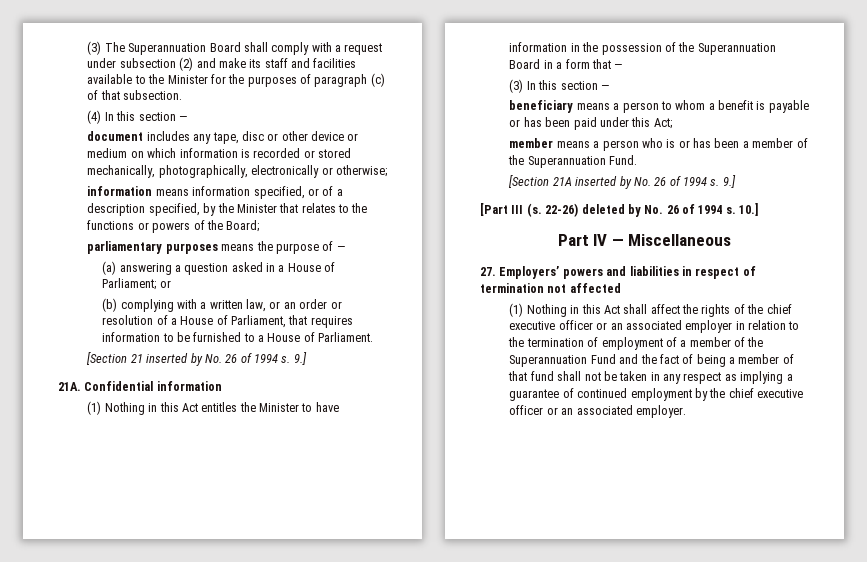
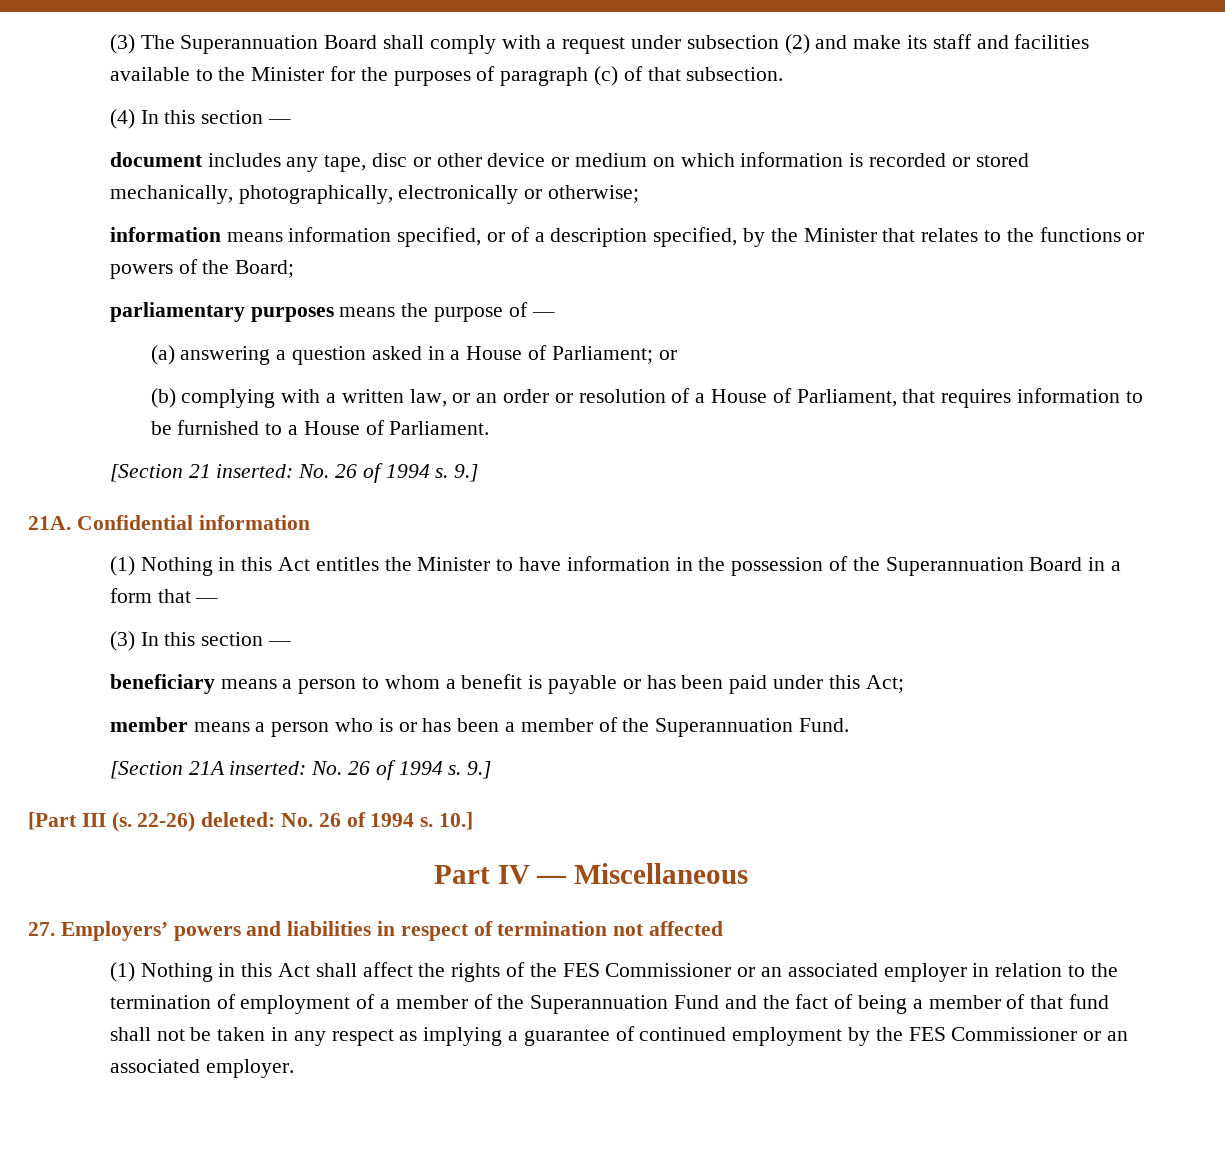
- [Section 21 inserted by No. 26 of 1994 s.
+ [Section 21 inserted: No. 26 of 1994 s.
- [Section 21A inserted by No. 26 of 1994 s.
+ [Section 21A inserted: No. 26 of 1994 s.
- 22-26) deleted by No. 26 of 1994 s.
+ 22-26) deleted: No. 26 of 1994 s.
- (1) Nothing in this Act shall affect the rights of the chief executive officer or an associated employer in relation to the termination of employment of a member of the Superannuation Fund and the fact of being a member of that fund shall not be taken in any respect as implying a guarantee of continued employment by the chief executive officer or an associated employer.
+ (1) Nothing in this Act shall affect the rights of the FES Commissioner or an associated employer in relation to the termination of employment of a member of the Superannuation Fund and the fact of being a member of that fund shall not be taken in any respect as implying a guarantee of continued employment by the FES Commissioner or an associated employer.

